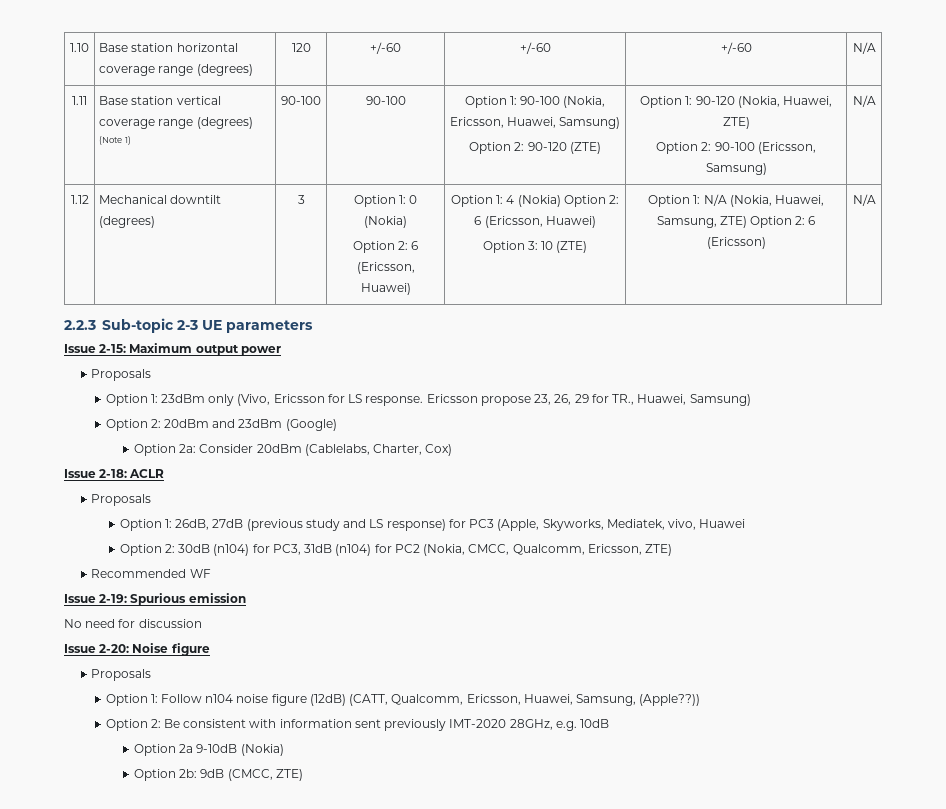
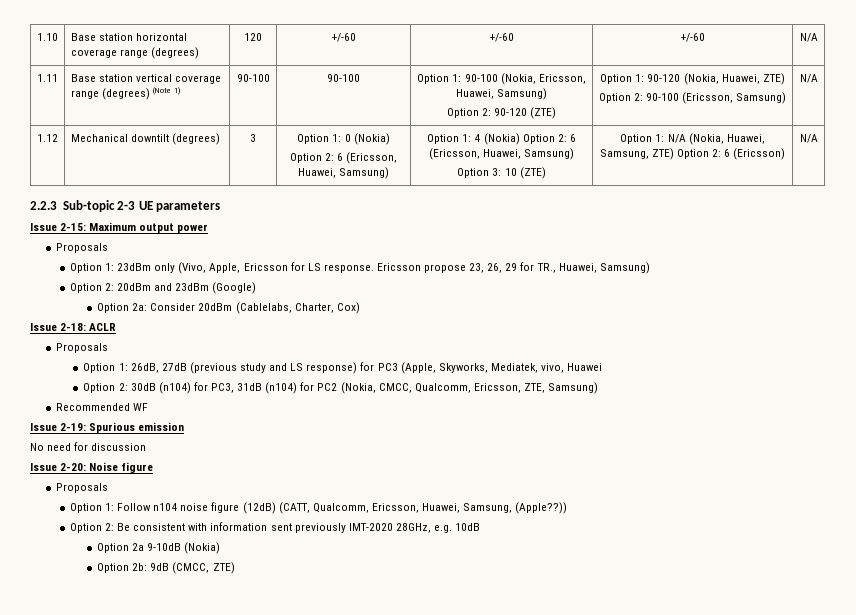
  Option 1: 0 (Nokia)
- Option 2: 6 (Ericsson, Huawei)
+ Option 2: 6 (Ericsson, Huawei, Samsung)
- Option 1: 4 (Nokia) Option 2: 6 (Ericsson, Huawei)
+ Option 1: 4 (Nokia) Option 2: 6 (Ericsson, Huawei, Samsung)
- Option 1: 23dBm only (Vivo, Ericsson for LS response.
+ Option 1: 23dBm only (Vivo, Apple, Ericsson for LS response.
- Option 2: 30dB (n104) for PC3, 31dB (n104) for PC2 (Nokia, CMCC, Qualcomm, Ericsson, ZTE)
+ Option 2: 30dB (n104) for PC3, 31dB (n104) for PC2 (Nokia, CMCC, Qualcomm, Ericsson, ZTE, Samsung)

